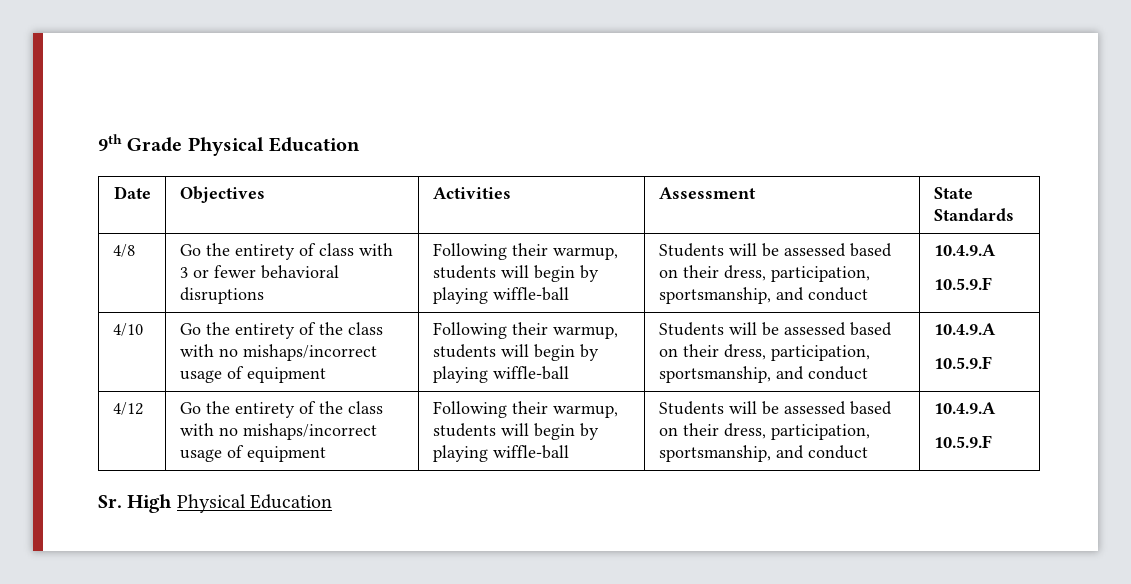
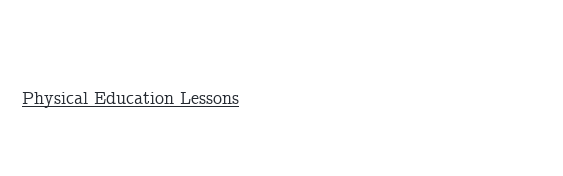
- 9th Grade Physical Education
- Date | Objectives | Activities | Assessment | State Standards
- 4/8 | Go the entirety of class with 3 or fewer behavioral disruptions | Following their warmup, students will begin by playing wiffle-ball | Students will be assessed based on their dress, participation, sportsmanship, and conduct | 10.4.9.A
- 10.5.9.F
- 4/10 | Go the entirety of the class with no mishaps/incorrect usage of equipment | Following their warmup, students will begin by playing wiffle-ball | Students will be assessed based on their dress, participation, sportsmanship, and conduct | 10.4.9.A
- 10.5.9.F
- 4/12 | Go the entirety of the class with no mishaps/incorrect usage of equipment | Following their warmup, students will begin by playing wiffle-ball | Students will be assessed based on their dress, participation, sportsmanship, and conduct | 10.4.9.A
- 10.5.9.F
- Sr. High Physical Education
+ Physical Education Lessons

